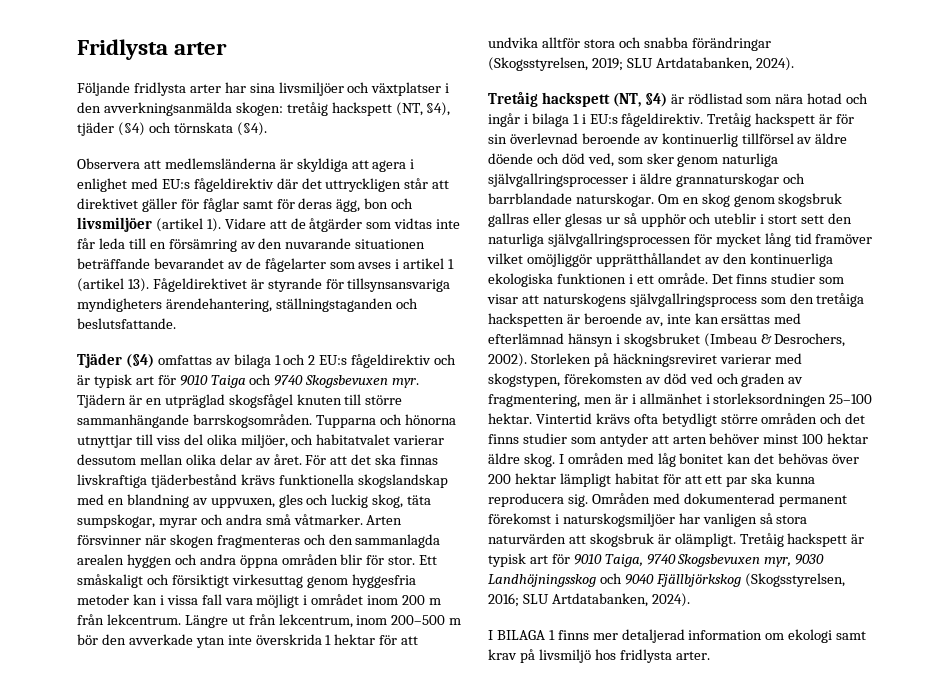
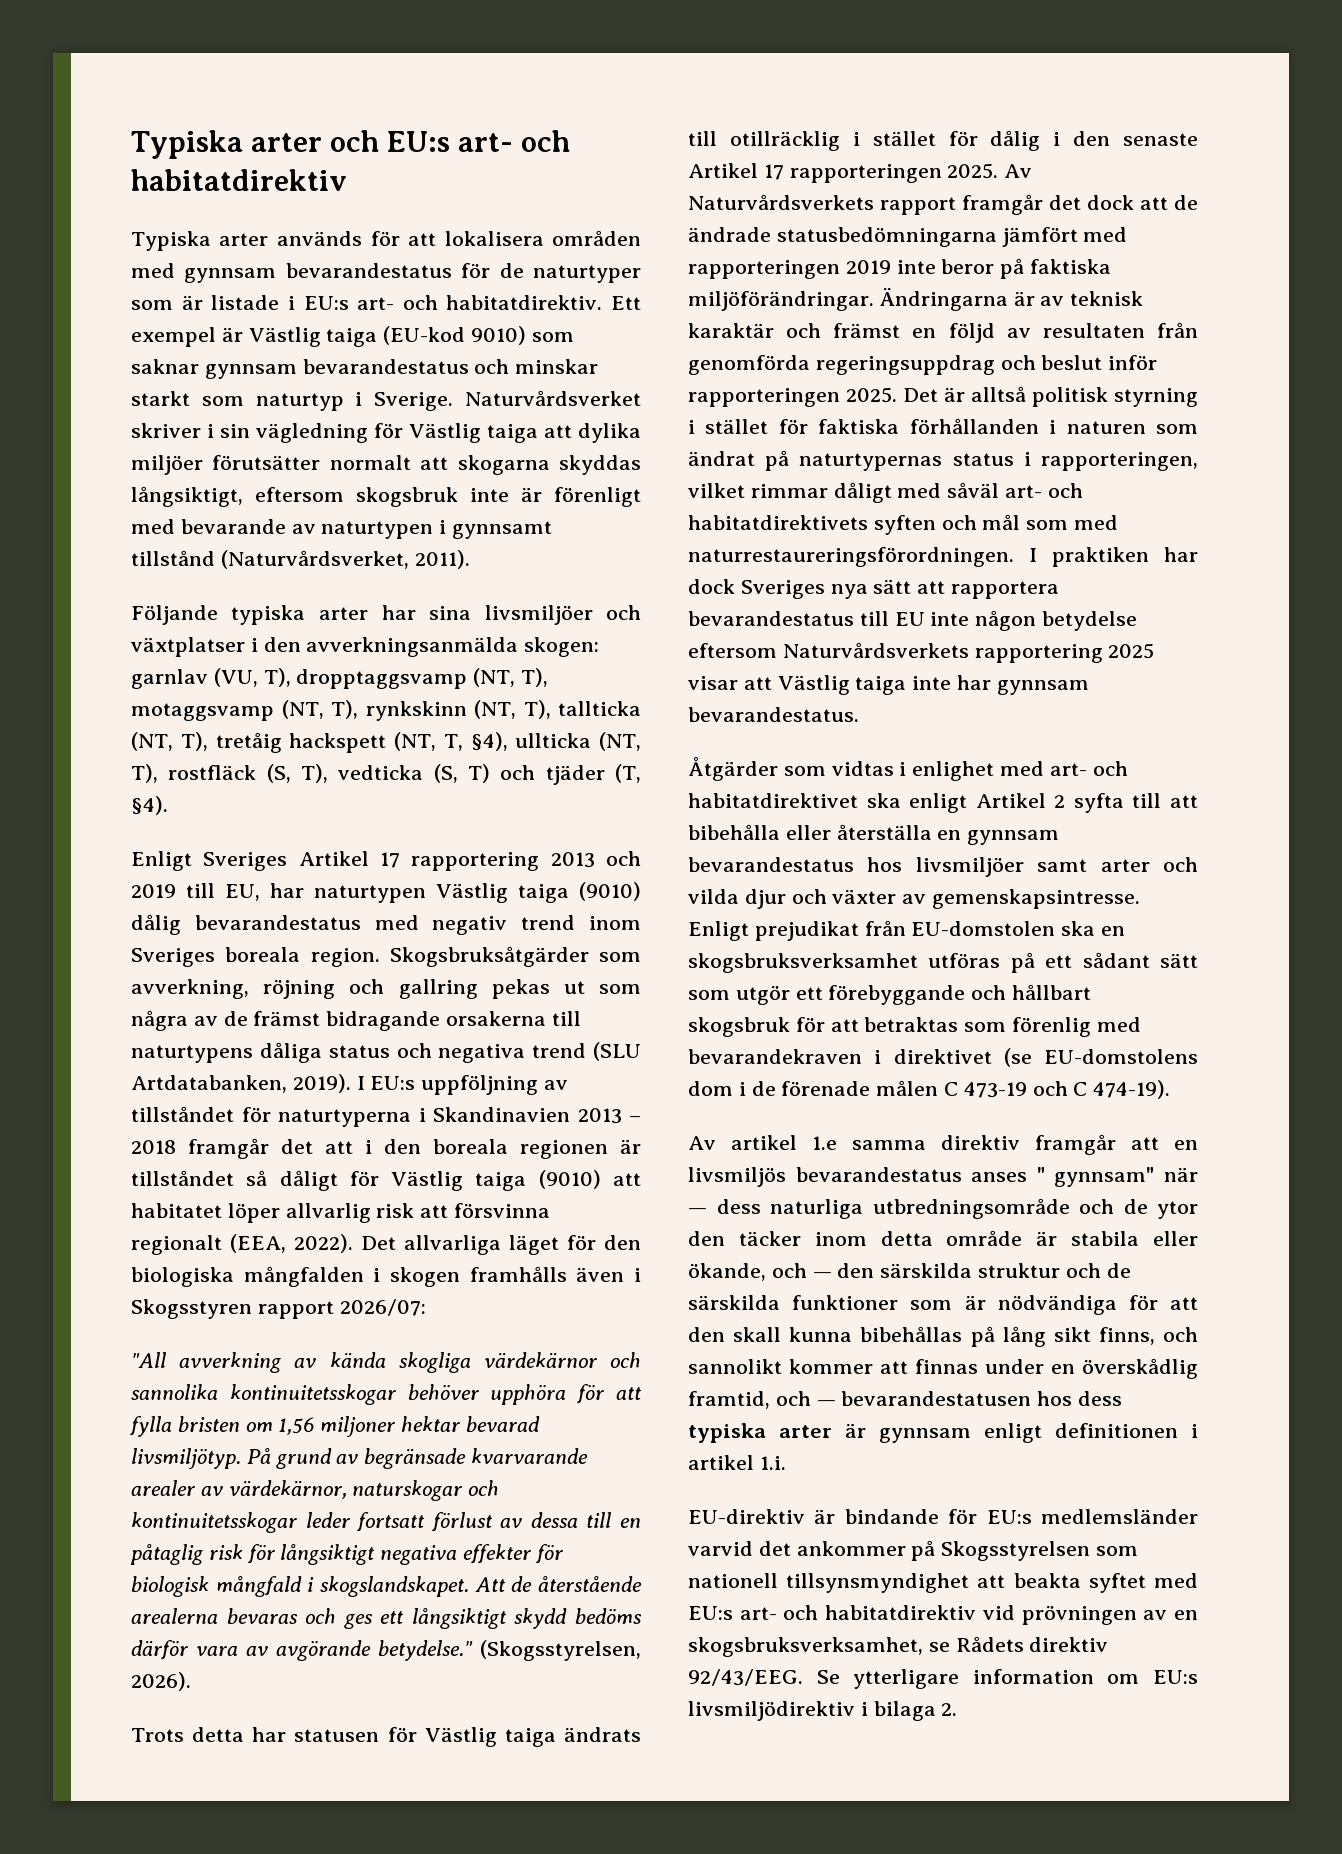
- Fridlysta arter
+ Typiska arter och EU:s art- och habitatdirektiv
+ Typiska arter används för att lokalisera områden med gynnsam bevarandestatus för de naturtyper som är listade i EU:s art- och habitatdirektiv. Ett exempel är Västlig taiga (EU-kod 9010) som saknar gynnsam bevarandestatus och minskar starkt som naturtyp i Sverige. Naturvårdsverket skriver i sin vägledning för Västlig taiga att dylika miljöer förutsätter normalt att skogarna skyddas långsiktigt, eftersom skogsbruk inte är förenligt med bevarande av naturtypen i gynnsamt tillstånd (Naturvårdsverket, 2011).
- Följande fridlysta arter har sina livsmiljöer och växtplatser i den avverkningsanmälda skogen: tretåig hackspett (NT, §4), tjäder (§4) och törnskata (§4).
- Observera att medlemsländerna är skyldiga att agera i enlighet med EU:s fågeldirektiv där det uttryckligen står att direktivet gäller för fåglar samt för deras ägg, bon och livsmiljöer (artikel 1). Vidare att de åtgärder som vidtas inte får leda till en försämring av den nuvarande situationen beträffande bevarandet av de fågelarter som avses i artikel 1 (artikel 13). Fågeldirektivet är styrande för tillsynsansvariga myndigheters ärendehantering, ställningstaganden och beslutsfattande.
- Tjäder (§4) omfattas av bilaga 1 och 2 EU:s fågeldirektiv och är typisk art för 9010 Taiga och 9740 Skogsbevuxen myr. Tjädern är en utpräglad skogsfågel knuten till större sammanhängande barrskogsområden. Tupparna och hönorna utnyttjar till viss del olika miljöer, och habitatvalet varierar dessutom mellan olika delar av året. För att det ska finnas livskraftiga tjäderbestånd krävs funktionella skogslandskap med en blandning av uppvuxen, gles och luckig skog, täta sumpskogar, myrar och andra små våtmarker. Arten försvinner när skogen fragmenteras och den sammanlagda arealen hyggen och andra öppna områden blir för stor. Ett småskaligt och försiktigt virkesuttag genom hyggesfria metoder kan i vissa fall vara möjligt i området inom 200 m från lekcentrum. Längre ut från lekcentrum, inom 200–500 m bör den avverkade ytan inte överskrida 1 hektar för att undvika alltför stora och snabba förändringar (Skogsstyrelsen, 2019; SLU Artdatabanken, 2024).
- Tretåig hackspett (NT, §4) är rödlistad som nära hotad och ingår i bilaga 1 i EU:s fågeldirektiv. Tretåig hackspett är för sin överlevnad beroende av kontinuerlig tillförsel av äldre döende och död ved, som sker genom naturliga självgallringsprocesser i äldre grannaturskogar och barrblandade naturskogar. Om en skog genom skogsbruk gallras eller glesas ur så upphör och uteblir i stort sett den naturliga självgallringsprocessen för mycket lång tid framöver vilket omöjliggör upprätthållandet av den kontinuerliga ekologiska funktionen i ett område. Det finns studier som visar att naturskogens självgallringsprocess som den tretåiga hackspetten är beroende av, inte kan ersättas med efterlämnad hänsyn i skogsbruket (Imbeau & Desrochers, 2002). Storleken på häckningsreviret varierar med skogstypen, förekomsten av död ved och graden av fragmentering, men är i allmänhet i storleksordningen 25–100 hektar. Vintertid krävs ofta betydligt större områden och det finns studier som antyder att arten behöver minst 100 hektar äldre skog. I områden med låg bonitet kan det behövas över 200 hektar lämpligt habitat för att ett par ska kunna reproducera sig. Områden med dokumenterad permanent förekomst i naturskogsmiljöer har vanligen så stora naturvärden att skogsbruk är olämpligt. Tretåig hackspett är typisk art för 9010 Taiga, 9740 Skogsbevuxen myr, 9030 Landhöjningsskog och 9040 Fjällbjörkskog (Skogsstyrelsen, 2016; SLU Artdatabanken, 2024).
- I BILAGA 1 finns mer detaljerad information om ekologi samt krav på livsmiljö hos fridlysta arter.
+ Följande typiska arter har sina livsmiljöer och växtplatser i den avverkningsanmälda skogen: garnlav (VU, T), dropptaggsvamp (NT, T), motaggsvamp (NT, T), rynkskinn (NT, T), tallticka (NT, T), tretåig hackspett (NT, T, §4), ullticka (NT, T), rostfläck (S, T), vedticka (S, T) och tjäder (T, §4).
+ Enligt Sveriges Artikel 17 rapportering 2013 och 2019 till EU, har naturtypen Västlig taiga (9010) dålig bevarandestatus med negativ trend inom Sveriges boreala region. Skogsbruksåtgärder som avverkning, röjning och gallring pekas ut som några av de främst bidragande orsakerna till naturtypens dåliga status och negativa trend (SLU Artdatabanken, 2019). I EU:s uppföljning av tillståndet för naturtyperna i Skandinavien 2013 – 2018 framgår det att i den boreala regionen är tillståndet så dåligt för Västlig taiga (9010) att habitatet löper allvarlig risk att försvinna regionalt (EEA, 2022). Det allvarliga läget för den biologiska mångfalden i skogen framhålls även i Skogsstyren rapport 2026/07:
+ "All avverkning av kända skogliga värdekärnor och sannolika kontinuitetsskogar behöver upphöra för att fylla bristen om 1,56 miljoner hektar bevarad livsmiljötyp. På grund av begränsade kvarvarande arealer av värdekärnor, naturskogar och kontinuitetsskogar leder fortsatt förlust av dessa till en påtaglig risk för långsiktigt negativa effekter för biologisk mångfald i skogslandskapet. Att de återstående arealerna bevaras och ges ett långsiktigt skydd bedöms därför vara av avgörande betydelse." (Skogsstyrelsen, 2026).
+ Trots detta har statusen för Västlig taiga ändrats till otillräcklig i stället för dålig i den senaste Artikel 17 rapporteringen 2025. Av Naturvårdsverkets rapport framgår det dock att de ändrade statusbedömningarna jämfört med rapporteringen 2019 inte beror på faktiska miljöförändringar. Ändringarna är av teknisk karaktär och främst en följd av resultaten från genomförda regeringsuppdrag och beslut inför rapporteringen 2025. Det är alltså politisk styrning i stället för faktiska förhållanden i naturen som ändrat på naturtypernas status i rapporteringen, vilket rimmar dåligt med såväl art- och habitatdirektivets syften och mål som med naturrestaureringsförordningen. I praktiken har dock Sveriges nya sätt att rapportera bevarandestatus till EU inte någon betydelse eftersom Naturvårdsverkets rapportering 2025 visar att Västlig taiga inte har gynnsam bevarandestatus.
+ Åtgärder som vidtas i enlighet med art- och habitatdirektivet ska enligt Artikel 2 syfta till att bibehålla eller återställa en gynnsam bevarandestatus hos livsmiljöer samt arter och vilda djur och växter av gemenskapsintresse. Enligt prejudikat från EU-domstolen ska en skogsbruksverksamhet utföras på ett sådant sätt som utgör ett förebyggande och hållbart skogsbruk för att betraktas som förenlig med bevarandekraven i direktivet (se EU-domstolens dom i de förenade målen C 473-19 och C 474-19).
+ Av artikel 1.e samma direktiv framgår att en livsmiljös bevarandestatus anses " gynnsam" när — dess naturliga utbredningsområde och de ytor den täcker inom detta område är stabila eller ökande, och — den särskilda struktur och de särskilda funktioner som är nödvändiga för att den skall kunna bibehållas på lång sikt finns, och sannolikt kommer att finnas under en överskådlig framtid, och — bevarandestatusen hos dess typiska arter är gynnsam enligt definitionen i artikel 1.i.
+ EU-direktiv är bindande för EU:s medlemsländer varvid det ankommer på Skogsstyrelsen som nationell tillsynsmyndighet att beakta syftet med EU:s art- och habitatdirektiv vid prövningen av en skogsbruksverksamhet, se Rådets direktiv 92/43/EEG. Se ytterligare information om EU:s livsmiljödirektiv i bilaga 2.

